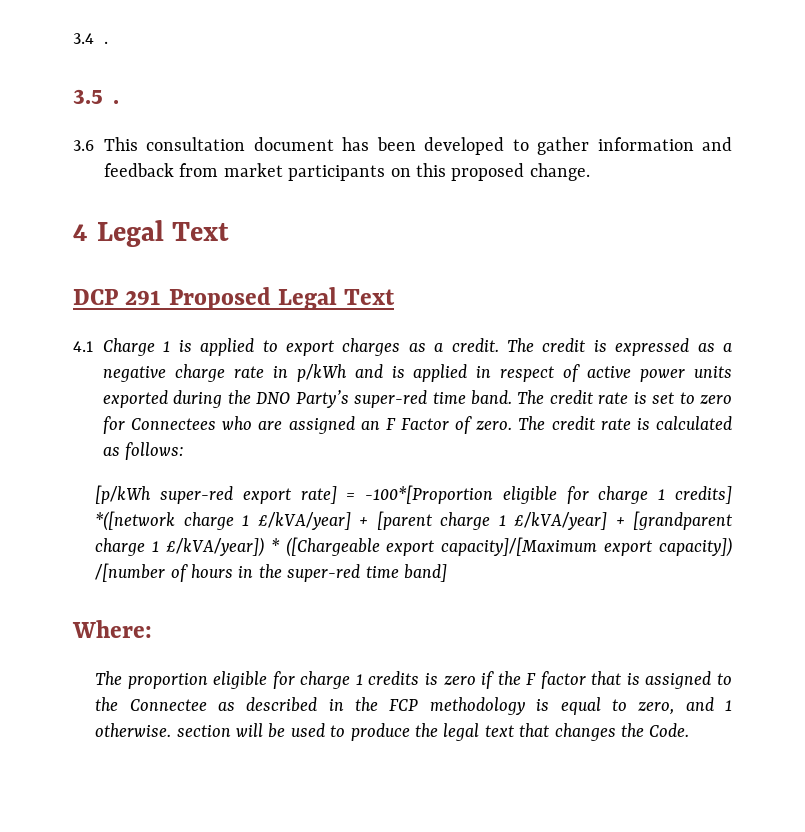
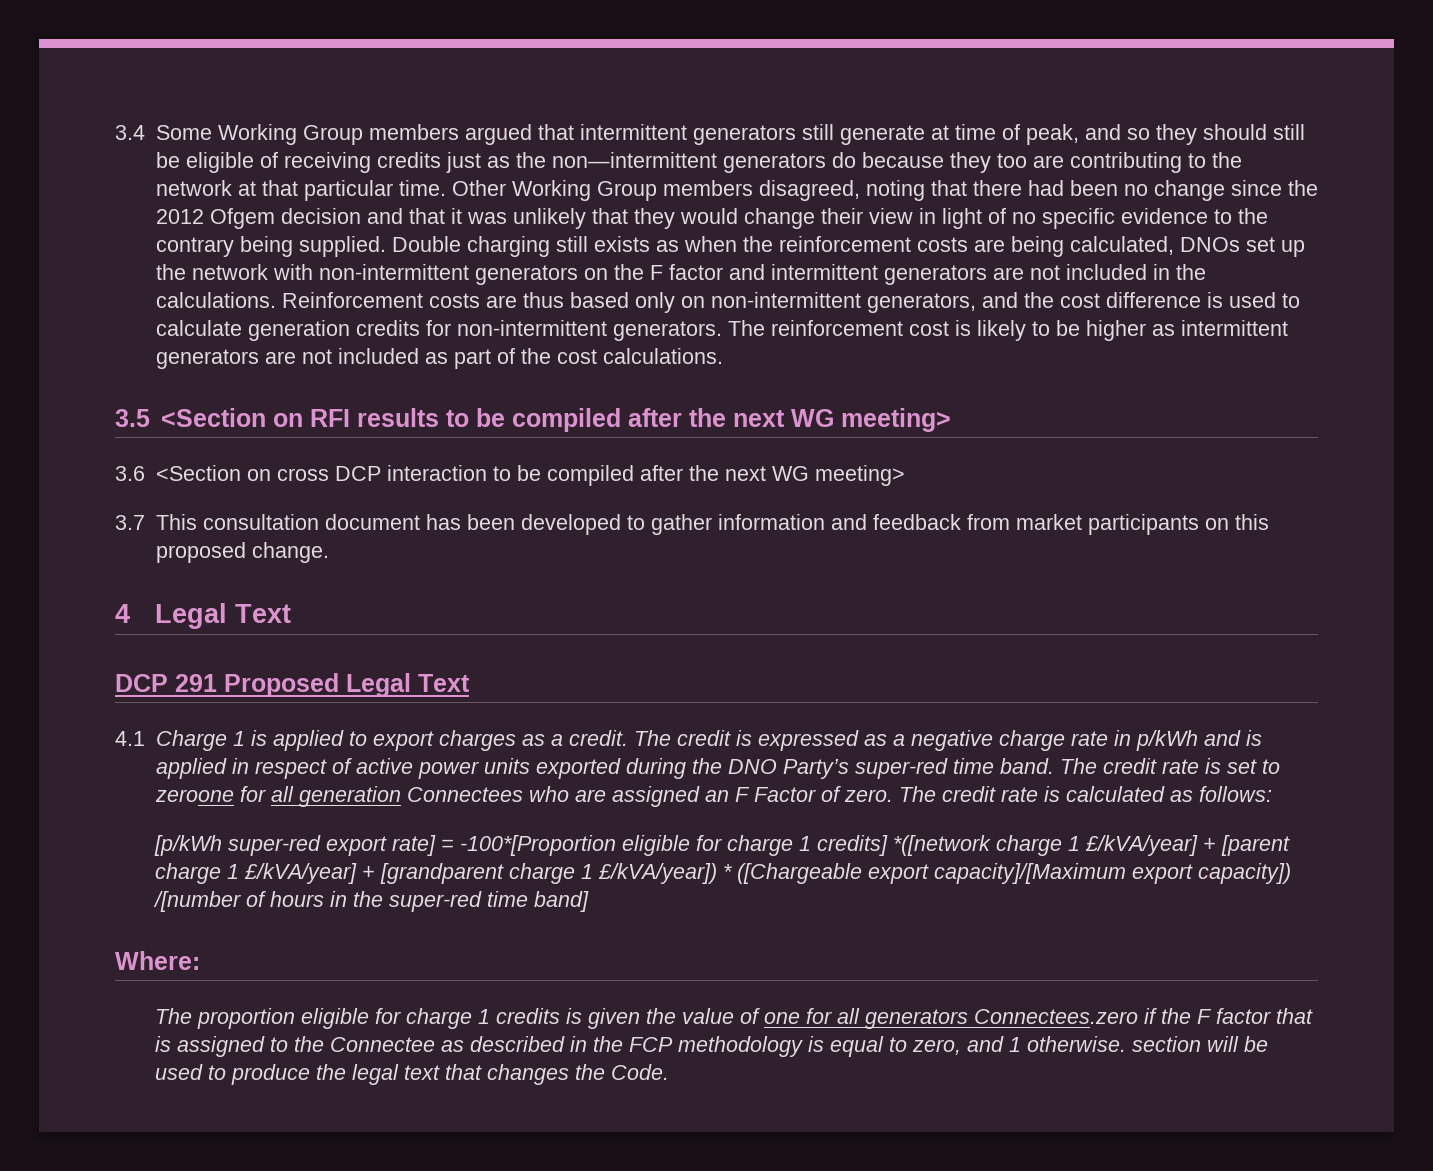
- 3.4 .
- 3.5 .
- 3.6 This consultation document has been developed to gather information and feedback from market participants on this proposed change.
+ 3.4 Some Working Group members argued that intermittent generators still generate at time of peak, and so they should still be eligible of receiving credits just as the non—intermittent generators do because they too are contributing to the network at that particular time. Other Working Group members disagreed, noting that there had been no change since the 2012 Ofgem decision and that it was unlikely that they would change their view in light of no specific evidence to the contrary being supplied. Double charging still exists as when the reinforcement costs are being calculated, DNOs set up the network with non-intermittent generators on the F factor and intermittent generators are not included in the calculations. Reinforcement costs are thus based only on non-intermittent generators, and the cost difference is used to calculate generation credits for non-intermittent generators. The reinforcement cost is likely to be higher as intermittent generators are not included as part of the cost calculations.
+ 3.5 <Section on RFI results to be compiled after the next WG meeting>
+ 3.6 <Section on cross DCP interaction to be compiled after the next WG meeting>
+ 3.7 This consultation document has been developed to gather information and feedback from market participants on this proposed change.
- The credit rate is set to zero for Connectees who are assigned an F Factor of zero.
+ The credit rate is set to zeroone for all generation Connectees who are assigned an F Factor of zero.
- The proportion eligible for charge 1 credits is zero if the F factor that is assigned to the Connectee as described in the FCP methodology is equal to zero, and 1 otherwise. section will be used to produce the legal text that changes the Code.
+ The proportion eligible for charge 1 credits is given the value of one for all generators Connectees.zero if the F factor that is assigned to the Connectee as described in the FCP methodology is equal to zero, and 1 otherwise. section will be used to produce the legal text that changes the Code.

